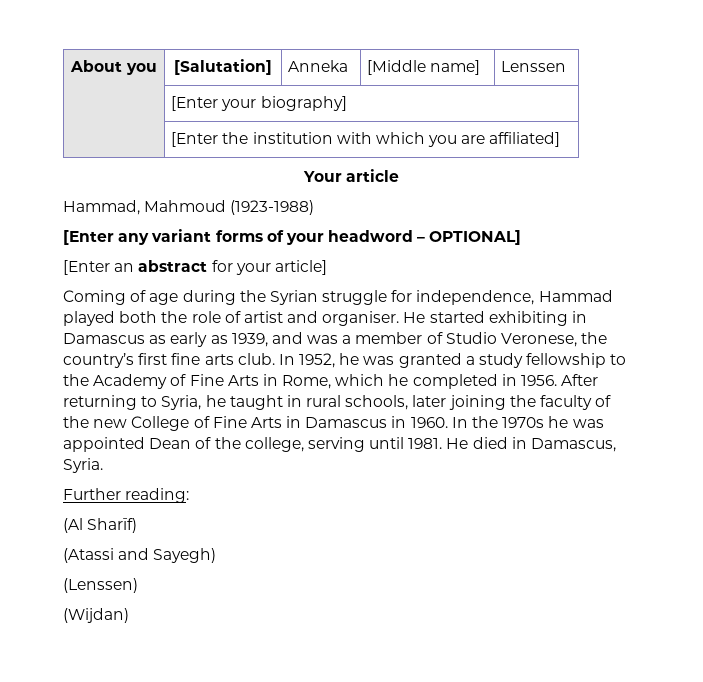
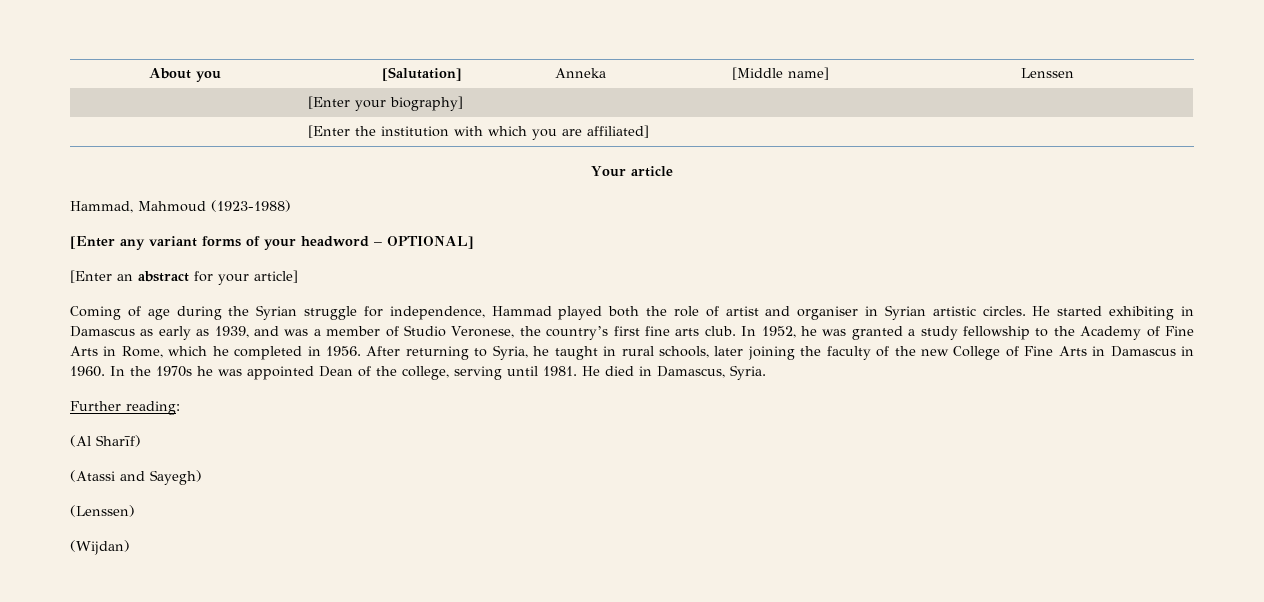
- Coming of age during the Syrian struggle for independence, Hammad played both the role of artist and organiser.
+ Coming of age during the Syrian struggle for independence, Hammad played both the role of artist and organiser in Syrian artistic circles.

